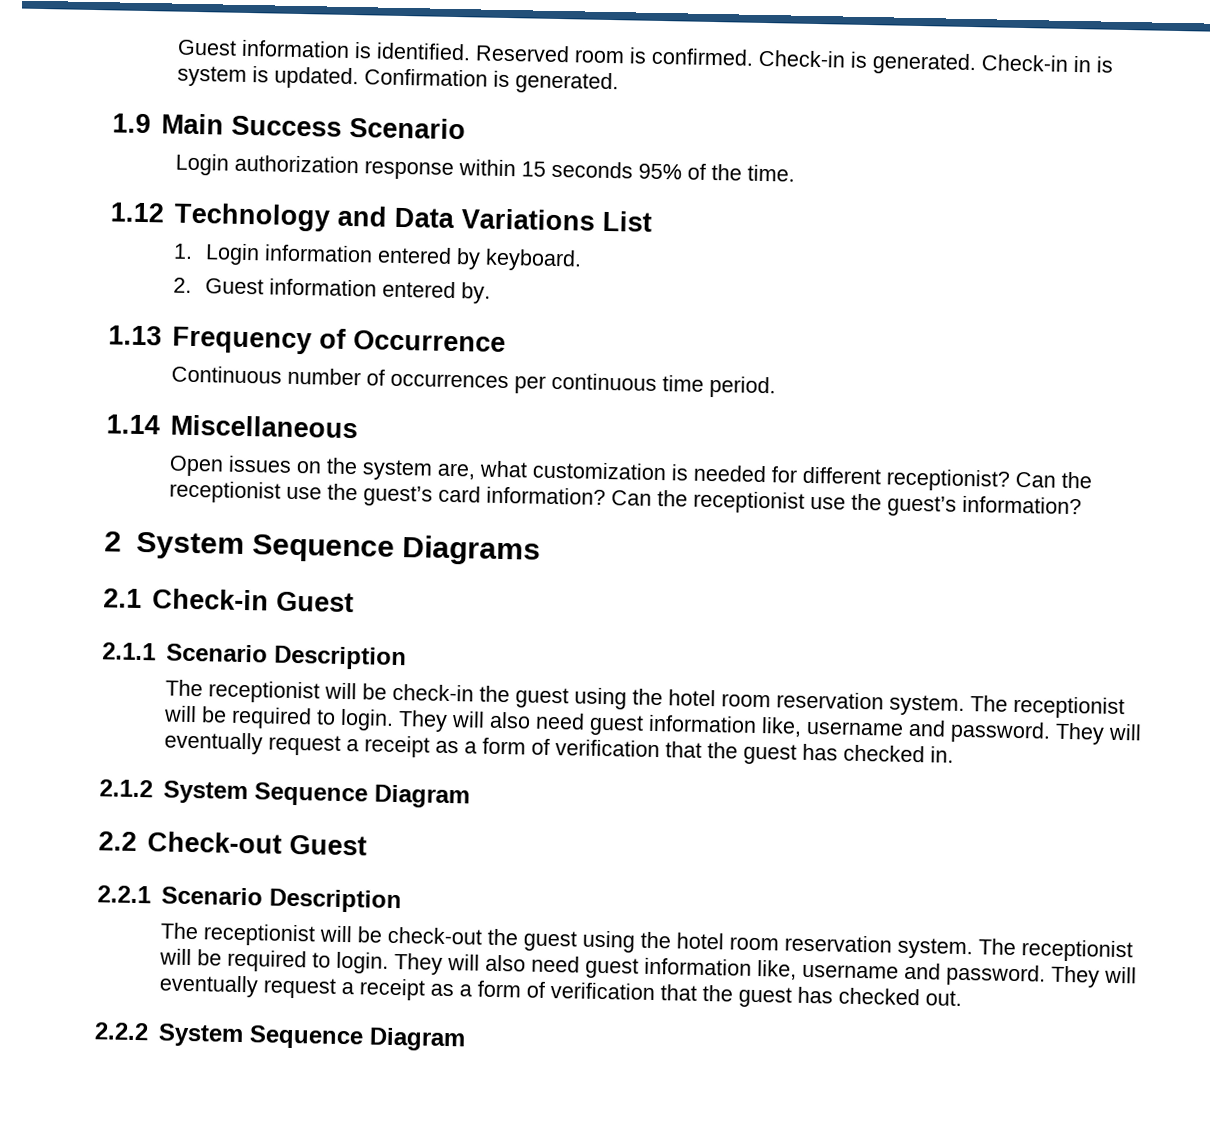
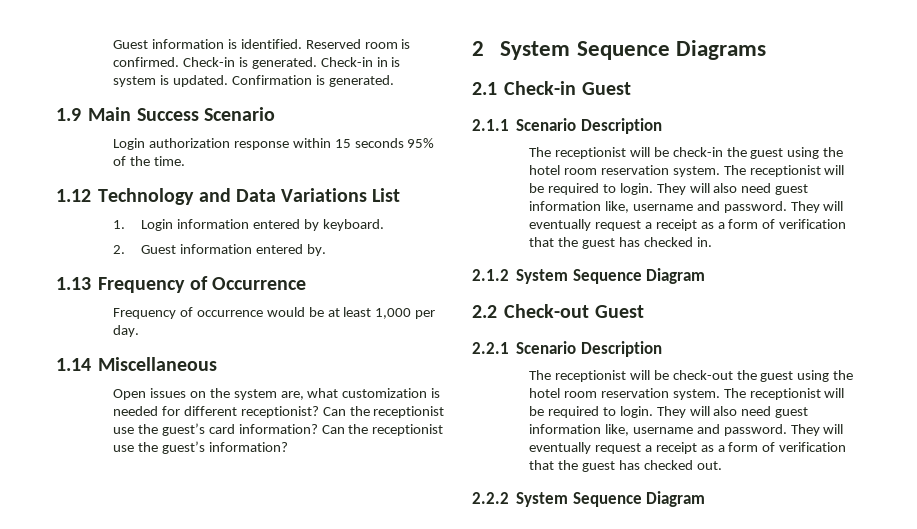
- Continuous number of occurrences per continuous time period.
+ Frequency of occurrence would be at least 1,000 per day.

